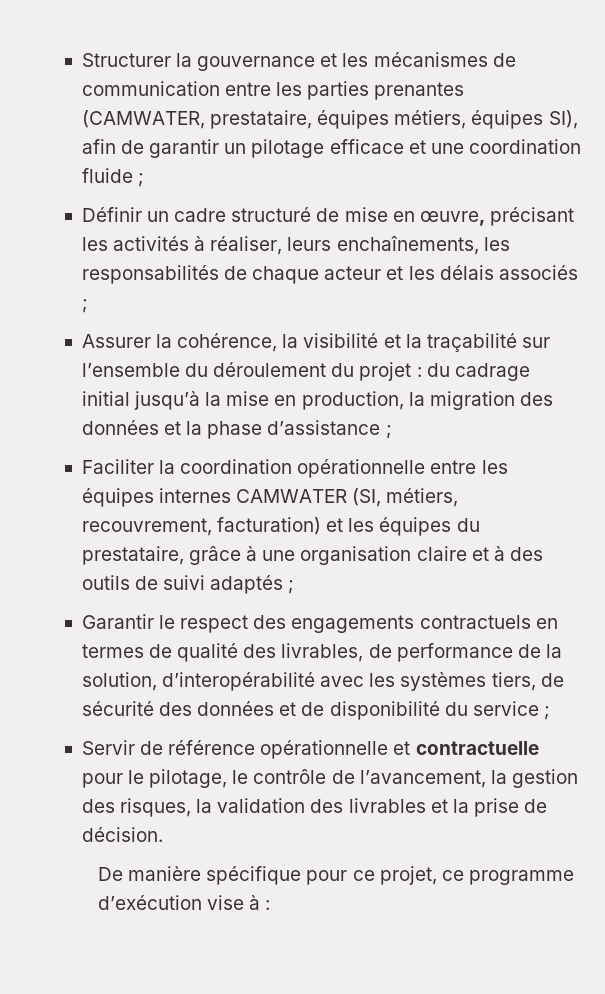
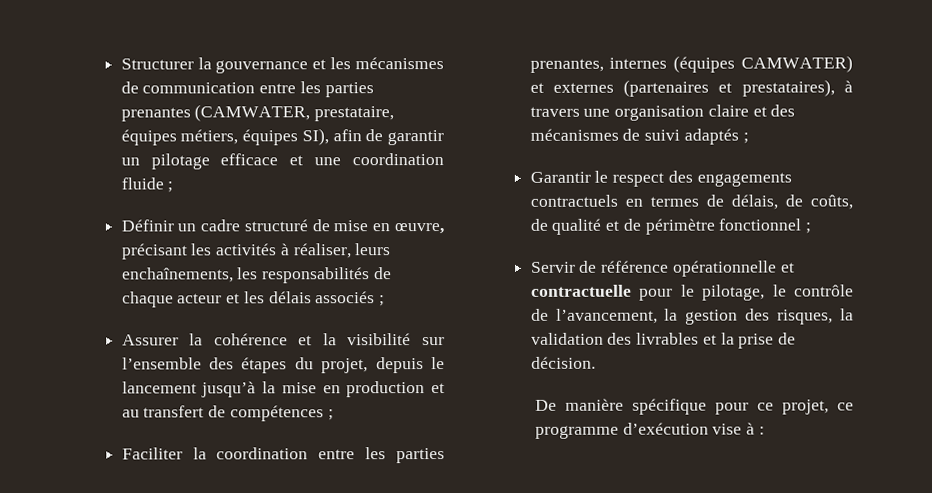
- Assurer la cohérence, la visibilité et la traçabilité sur l’ensemble du déroulement du projet : du cadrage initial jusqu’à la mise en production, la migration des données et la phase d’assistance ;
+ Assurer la cohérence et la visibilité sur l’ensemble des étapes du projet, depuis le lancement jusqu’à la mise en production et au transfert de compétences ;
- Faciliter la coordination opérationnelle entre les équipes internes CAMWATER (SI, métiers, recouvrement, facturation) et les équipes du prestataire, grâce à une organisation claire et à des outils de suivi adaptés ;
+ Faciliter la coordination entre les parties prenantes, internes (équipes CAMWATER) et externes (partenaires et prestataires), à travers une organisation claire et des mécanismes de suivi adaptés ;
- Garantir le respect des engagements contractuels en termes de qualité des livrables, de performance de la solution, d’interopérabilité avec les systèmes tiers, de sécurité des données et de disponibilité du service ;
+ Garantir le respect des engagements contractuels en termes de délais, de coûts, de qualité et de périmètre fonctionnel ;

